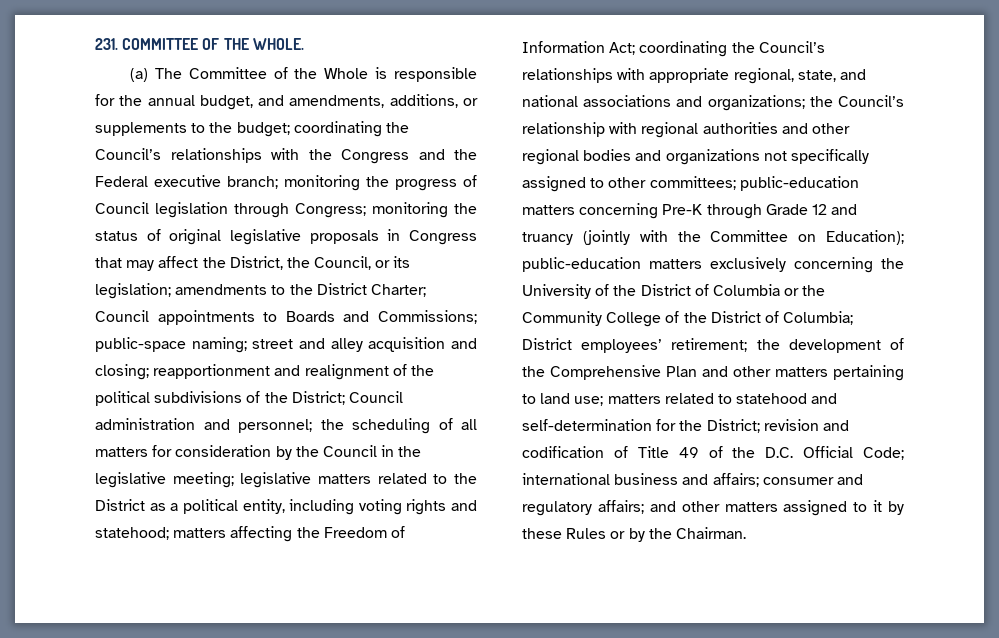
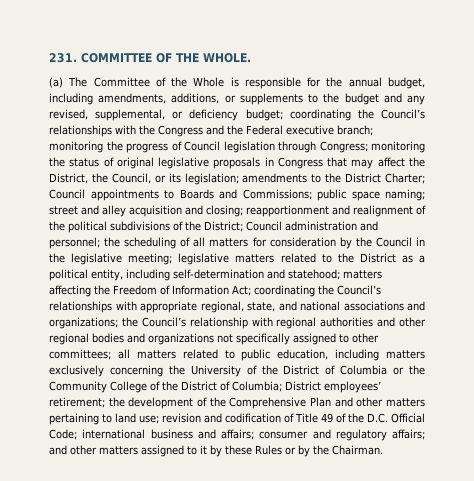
- (a) The Committee of the Whole is responsible for the annual budget, and amendments, additions, or supplements to the budget;
+ (a) The Committee of the Whole is responsible for the annual budget, including amendments, additions, or supplements to the budget and any revised, supplemental, or deficiency budget;
- public-space naming;
+ public space naming;
- legislative matters related to the District as a political entity, including voting rights and statehood;
+ legislative matters related to the District as a political entity, including self-determination and statehood;
- public-education matters concerning Pre-K through Grade 12 and truancy (jointly with the Committee on Education); public-education matters exclusively concerning the University of the District of Columbia or the Community College of the District of Columbia;
+ all matters related to public education, including matters exclusively concerning the University of the District of Columbia or the Community College of the District of Columbia;
- matters related to statehood and self-determination for the District;

